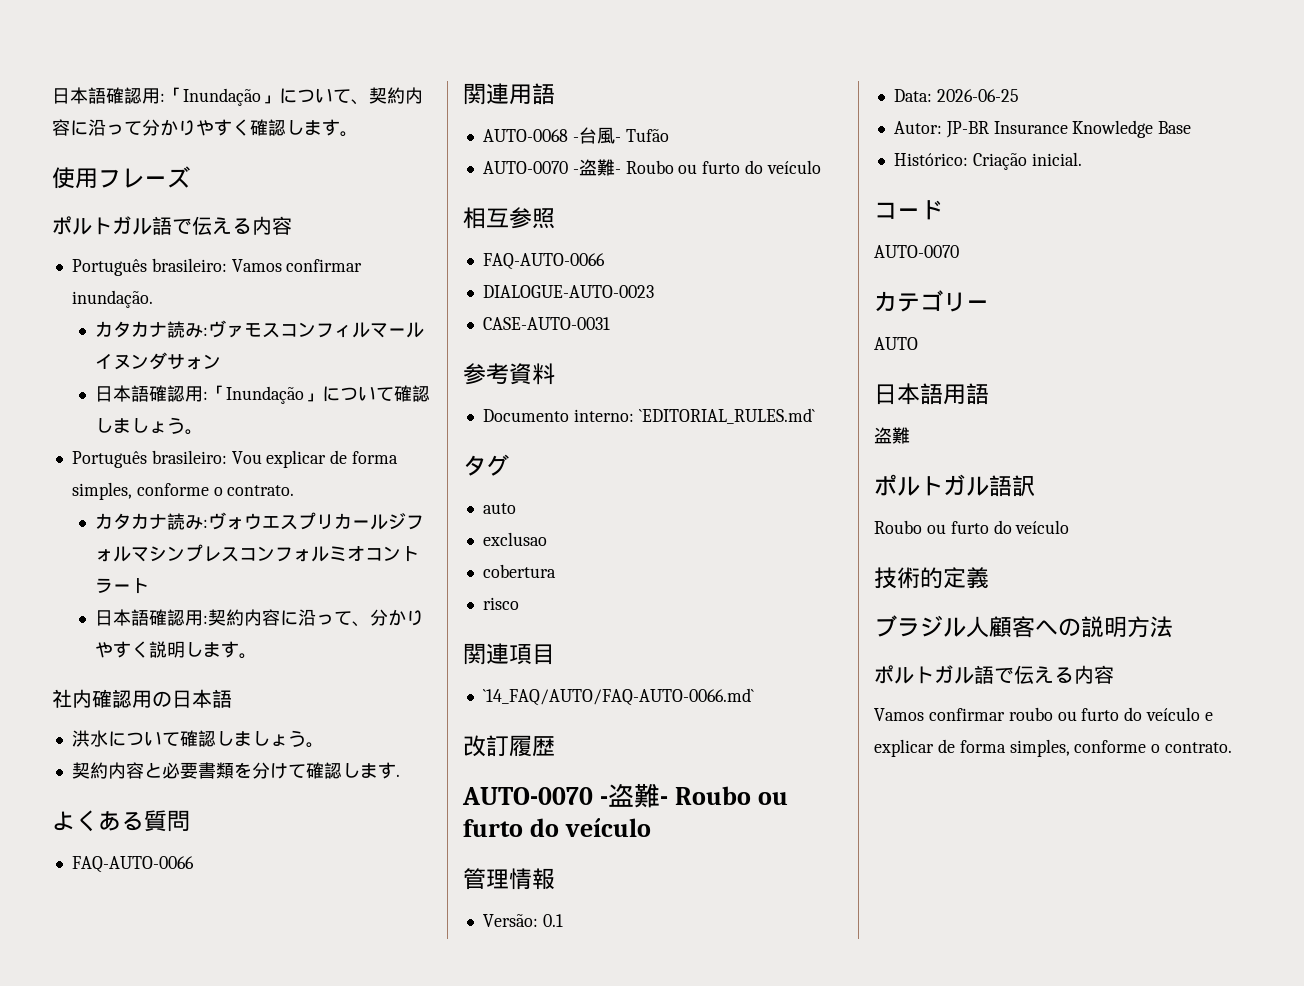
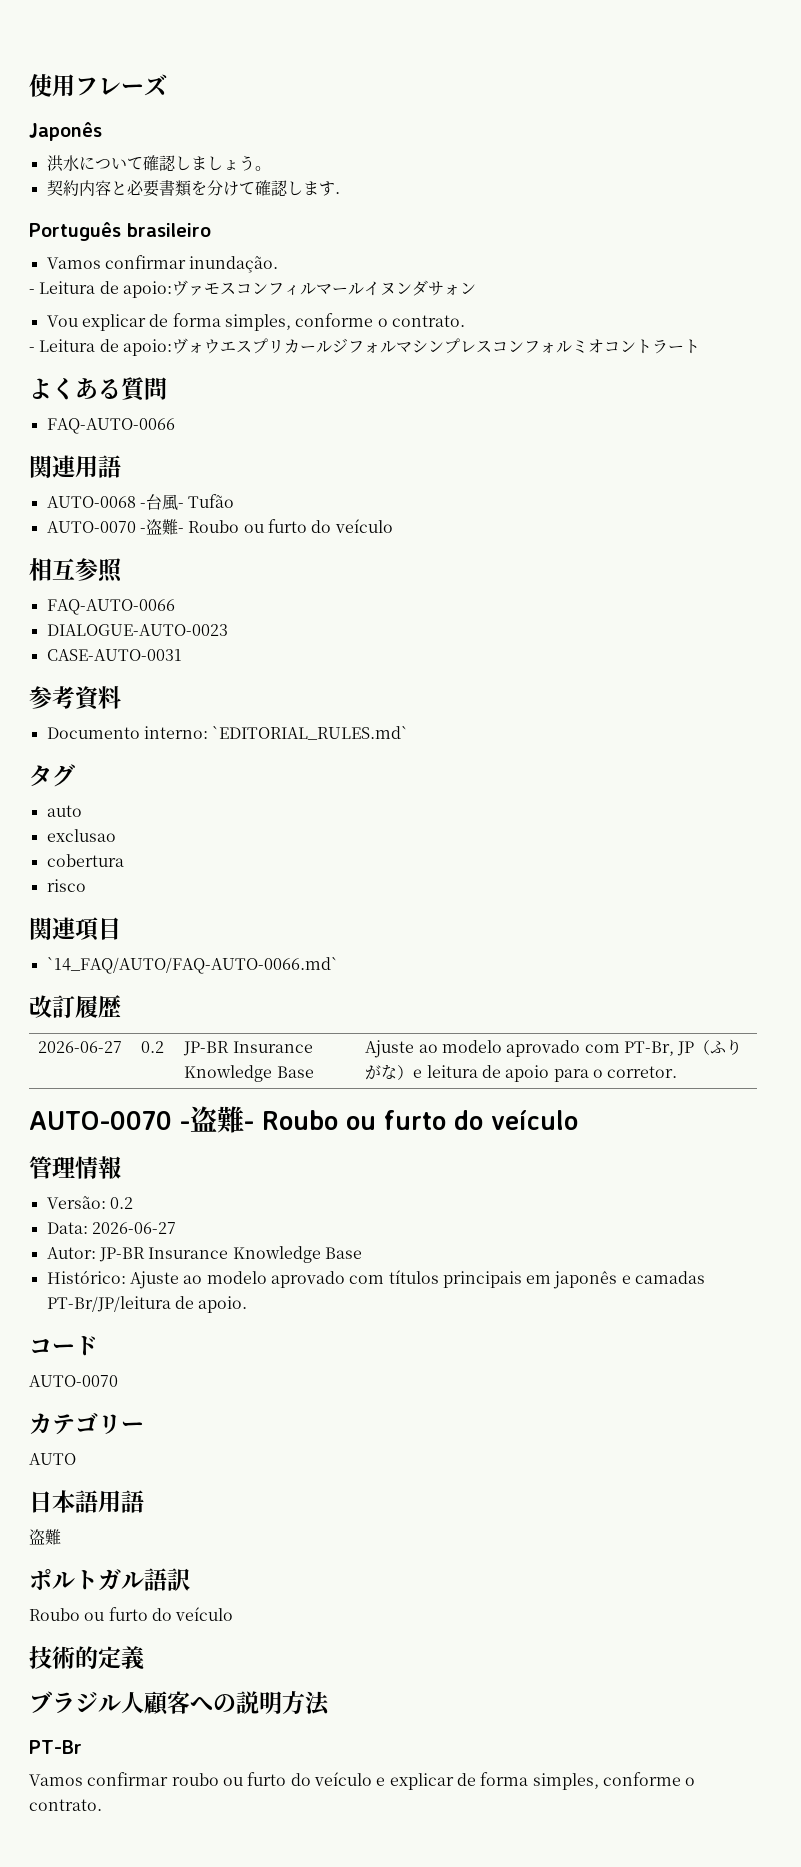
- 日本語確認用:「Inundação」について、契約内容に沿って分かりやすく確認します。
  使用フレーズ
- ポルトガル語で伝える内容
- Português brasileiro: Vamos confirmar inundação.
- カタカナ読み:ヴァモスコンフィルマールイヌンダサォン
- 日本語確認用:「Inundação」について確認しましょう。
- Português brasileiro: Vou explicar de forma simples, conforme o contrato.
- カタカナ読み:ヴォウエスプリカールジフォルマシンプレスコンフォルミオコントラート
- 日本語確認用:契約内容に沿って、分かりやすく説明します。
- 社内確認用の日本語
+ Japonês
+ Português brasileiro
+ Vamos confirmar inundação.
+ - Leitura de apoio:ヴァモスコンフィルマールイヌンダサォン
+ Vou explicar de forma simples, conforme o contrato.
+ - Leitura de apoio:ヴォウエスプリカールジフォルマシンプレスコンフォルミオコントラート
+ 2026-06-27 | 0.2 | JP-BR Insurance Knowledge Base | Ajuste ao modelo aprovado com PT-Br, JP（ふりがな）e leitura de apoio para o corretor.
- Versão: 0.1
+ Versão: 0.2
- Data: 2026-06-25
+ Data: 2026-06-27
- Histórico: Criação inicial.
+ Histórico: Ajuste ao modelo aprovado com títulos principais em japonês e camadas PT-Br/JP/leitura de apoio.
  ブラジル人顧客への説明方法
- ポルトガル語で伝える内容
+ PT-Br

